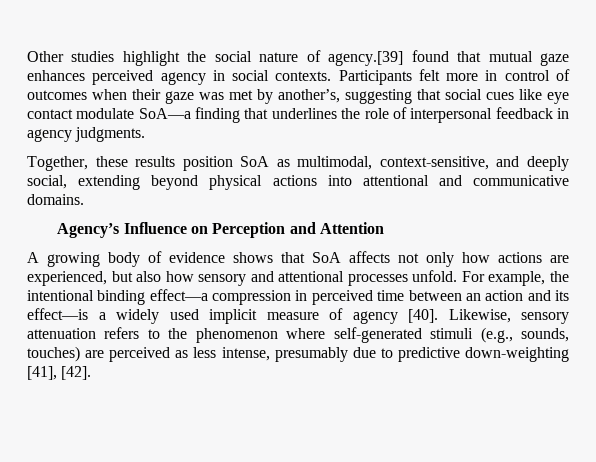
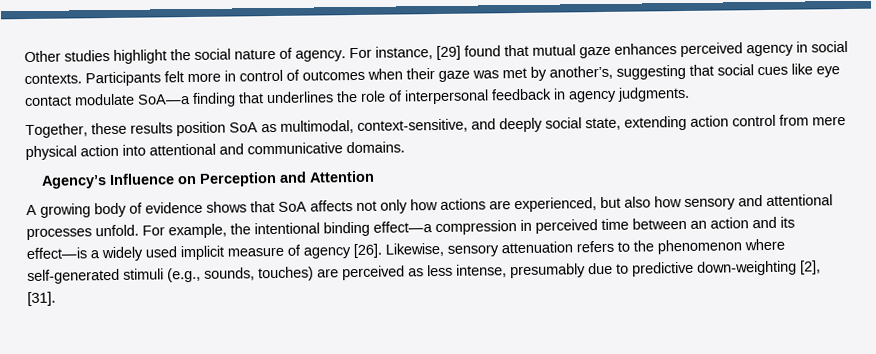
- Other studies highlight the social nature of agency.[39] found that mutual gaze enhances perceived agency in social contexts.
+ Other studies highlight the social nature of agency. For instance, [29] found that mutual gaze enhances perceived agency in social contexts.
- Together, these results position SoA as multimodal, context-sensitive, and deeply social, extending beyond physical actions into attentional and communicative domains.
+ Together, these results position SoA as multimodal, context-sensitive, and deeply social state, extending action control from mere physical action into attentional and communicative domains.
- For example, the intentional binding effect—a compression in perceived time between an action and its effect—is a widely used implicit measure of agency [40].
+ For example, the intentional binding effect—a compression in perceived time between an action and its effect—is a widely used implicit measure of agency [26].
- Likewise, sensory attenuation refers to the phenomenon where self-generated stimuli (e.g., sounds, touches) are perceived as less intense, presumably due to predictive down-weighting [41], [42].
+ Likewise, sensory attenuation refers to the phenomenon where self-generated stimuli (e.g., sounds, touches) are perceived as less intense, presumably due to predictive down-weighting [2], [31].

